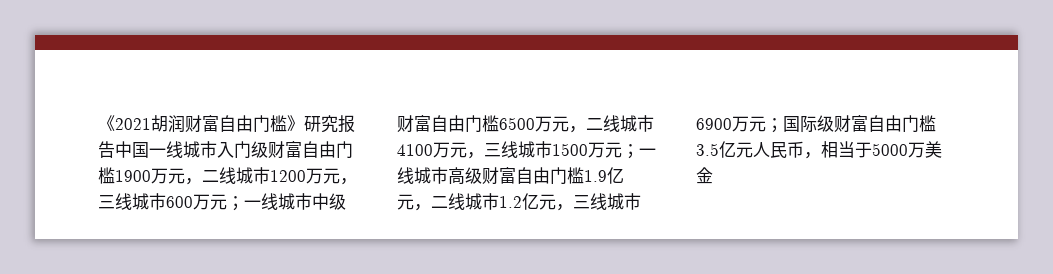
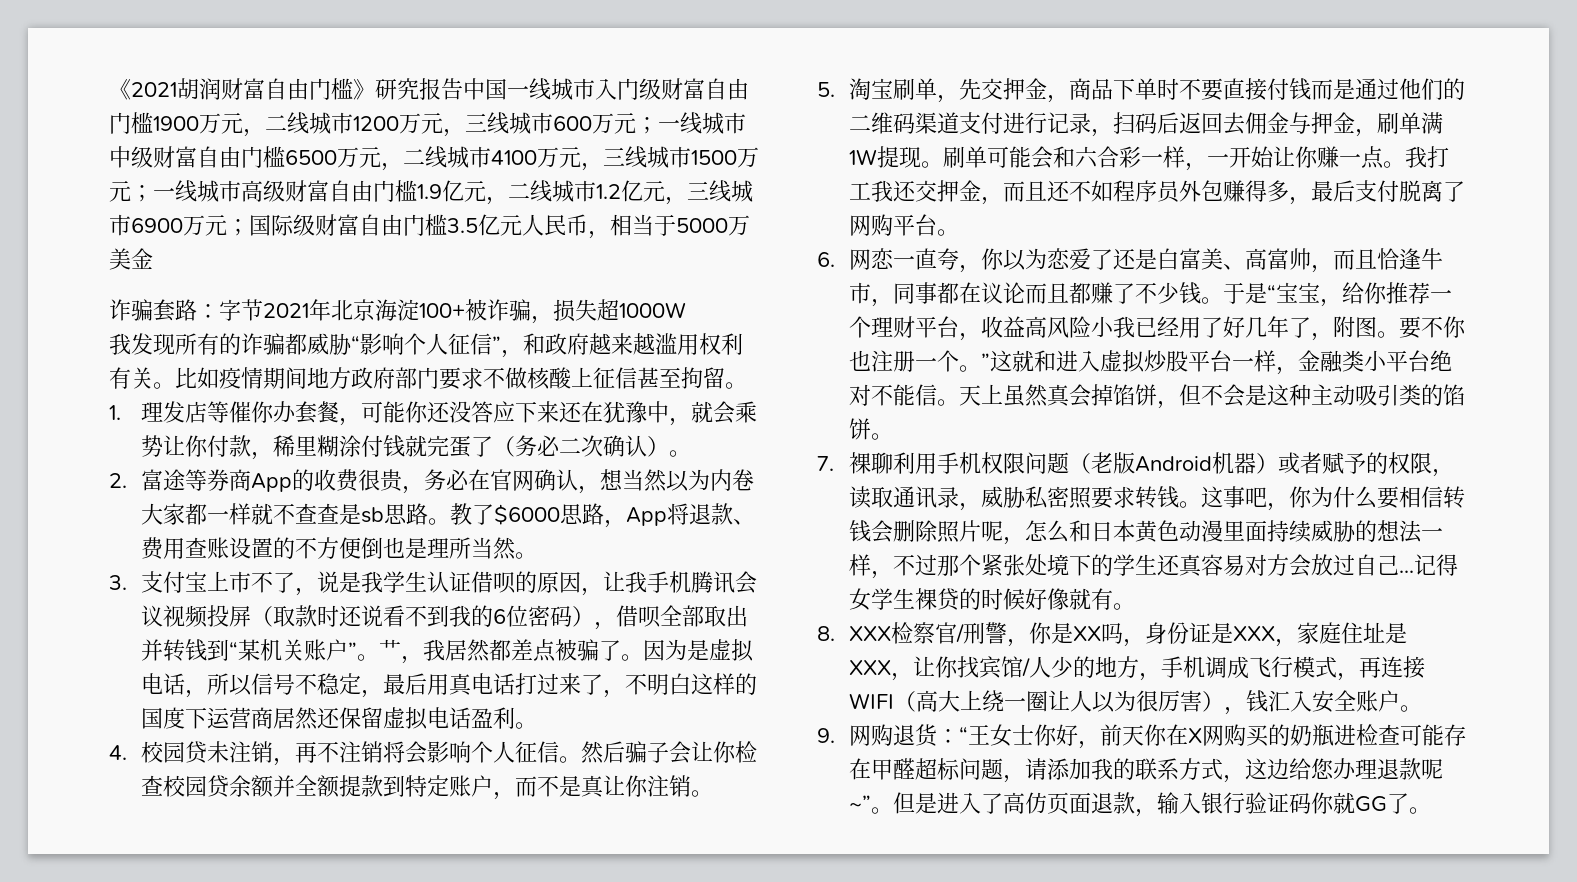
+ 诈骗套路：字节2021年北京海淀100+被诈骗，损失超1000W
+ 我发现所有的诈骗都威胁“影响个人征信”，和政府越来越滥用权利有关。比如疫情期间地方政府部门要求不做核酸上征信甚至拘留。
+ 1.理发店等催你办套餐，可能你还没答应下来还在犹豫中，就会乘势让你付款，稀里糊涂付钱就完蛋了（务必二次确认）。
+ 2.富途等券商App的收费很贵，务必在官网确认，想当然以为内卷大家都一样就不查查是sb思路。教了$6000思路，App将退款、费用查账设置的不方便倒也是理所当然。
+ 3.支付宝上市不了，说是我学生认证借呗的原因，让我手机腾讯会议视频投屏（取款时还说看不到我的6位密码），借呗全部取出并转钱到“某机关账户”。艹，我居然都差点被骗了。因为是虚拟电话，所以信号不稳定，最后用真电话打过来了，不明白这样的国度下运营商居然还保留虚拟电话盈利。
+ 4.校园贷未注销，再不注销将会影响个人征信。然后骗子会让你检查校园贷余额并全额提款到特定账户，而不是真让你注销。
+ 5.淘宝刷单，先交押金，商品下单时不要直接付钱而是通过他们的二维码渠道支付进行记录，扫码后返回去佣金与押金，刷单满1W提现。刷单可能会和六合彩一样，一开始让你赚一点。我打工我还交押金，而且还不如程序员外包赚得多，最后支付脱离了网购平台。
+ 6.网恋一直夸，你以为恋爱了还是白富美、高富帅，而且恰逢牛市，同事都在议论而且都赚了不少钱。于是“宝宝，给你推荐一个理财平台，收益高风险小我已经用了好几年了，附图。要不你也注册一个。”这就和进入虚拟炒股平台一样，金融类小平台绝对不能信。天上虽然真会掉馅饼，但不会是这种主动吸引类的馅饼。
+ 7.裸聊利用手机权限问题（老版Android机器）或者赋予的权限，读取通讯录，威胁私密照要求转钱。这事吧，你为什么要相信转钱会删除照片呢，怎么和日本黄色动漫里面持续威胁的想法一样，不过那个紧张处境下的学生还真容易对方会放过自己...记得女学生裸贷的时候好像就有。
+ 8. XXX检察官/刑警，你是XX吗，身份证是XXX，家庭住址是XXX，让你找宾馆/人少的地方，手机调成飞行模式，再连接WIFI（高大上绕一圈让人以为很厉害），钱汇入安全账户。
+ 9.网购退货：“王女士你好，前天你在X网购买的奶瓶进检查可能存在甲醛超标问题，请添加我的联系方式，这边给您办理退款呢~”。但是进入了高仿页面退款，输入银行验证码你就GG了。

